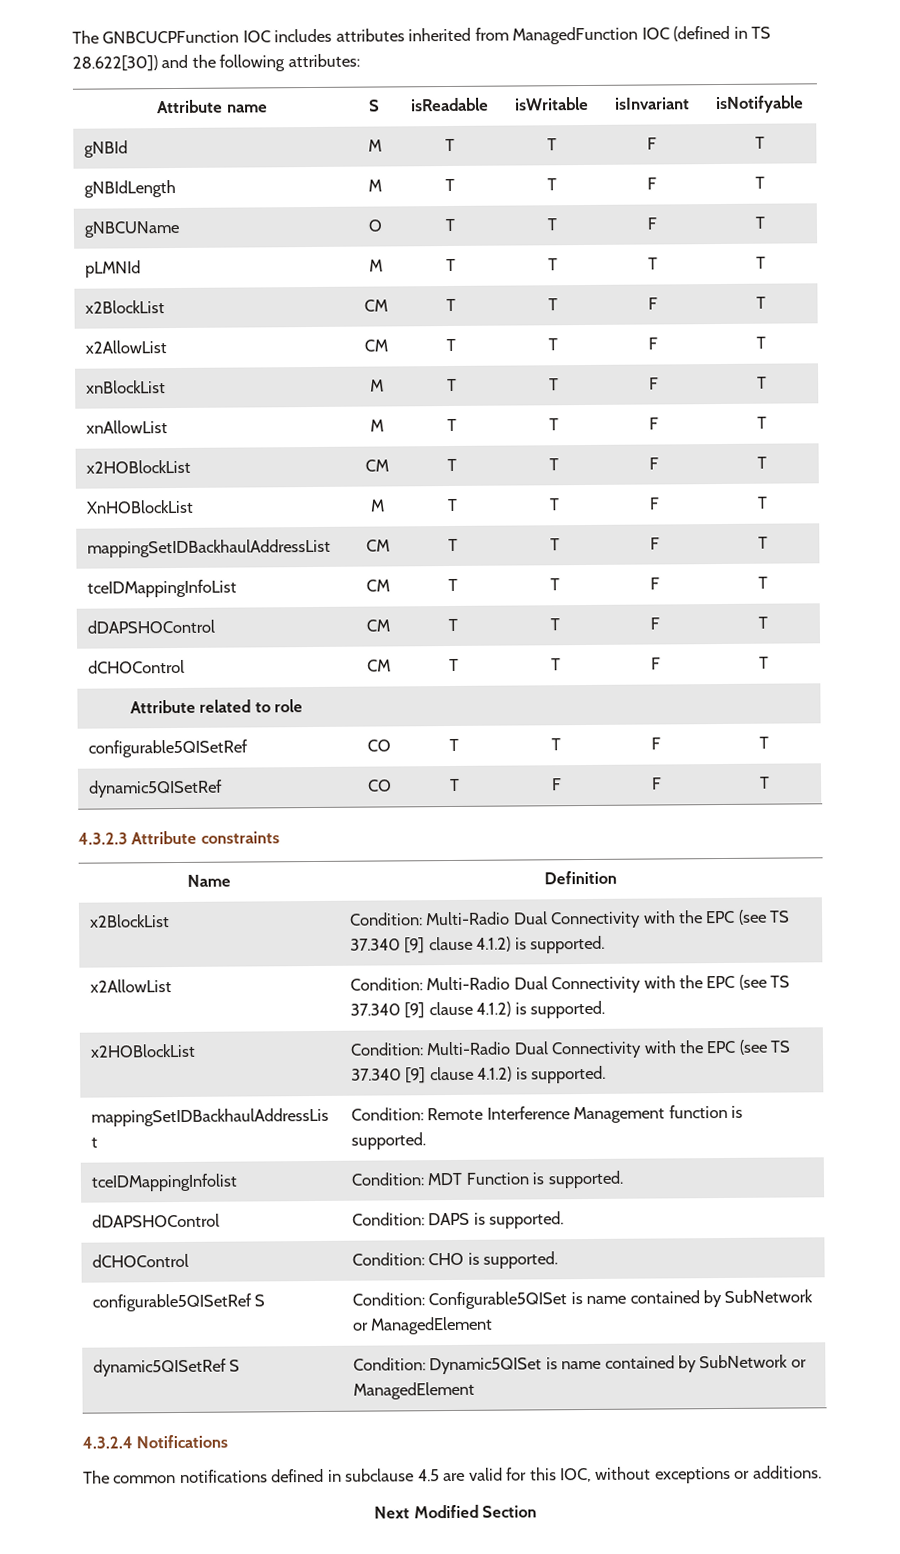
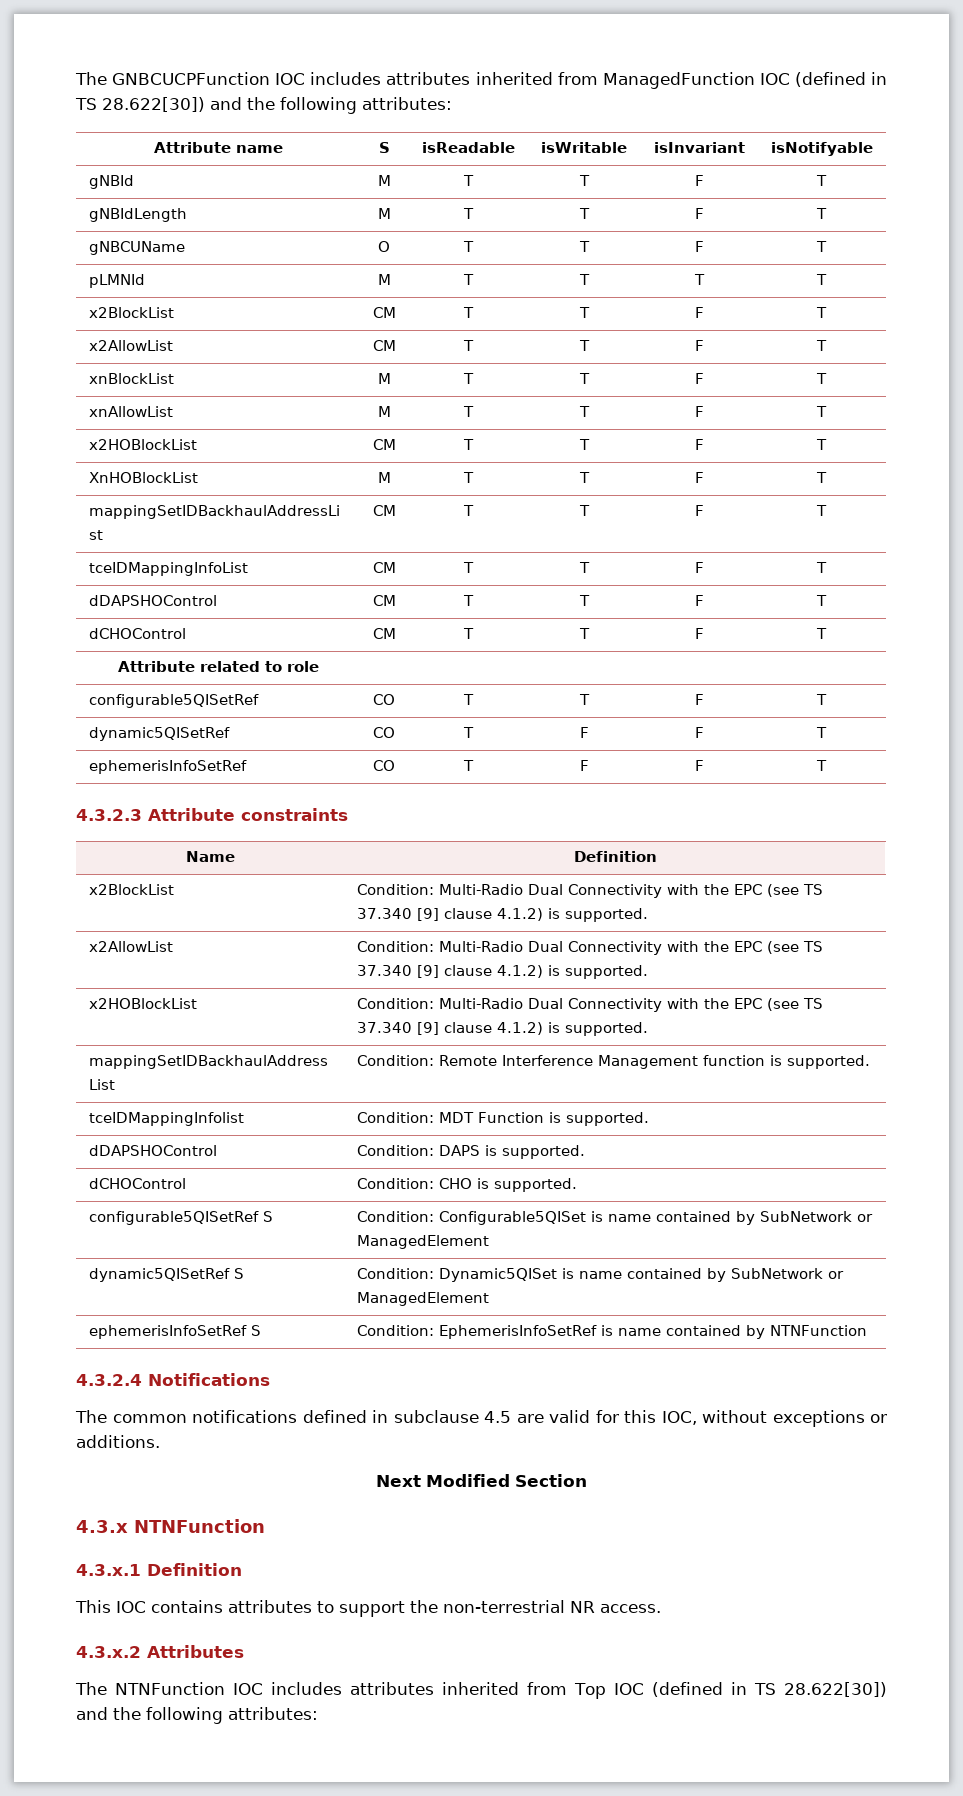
+ ephemerisInfoSetRef | CO | T | F | F | T
+ ephemerisInfoSetRef S | Condition: EphemerisInfoSetRef is name contained by NTNFunction
+ 4.3.x NTNFunction
+ 4.3.x.1 Definition
+ This IOC contains attributes to support the non-terrestrial NR access.
+ 4.3.x.2 Attributes
+ The NTNFunction IOC includes attributes inherited from Top IOC (defined in TS 28.622[30]) and the following attributes:

